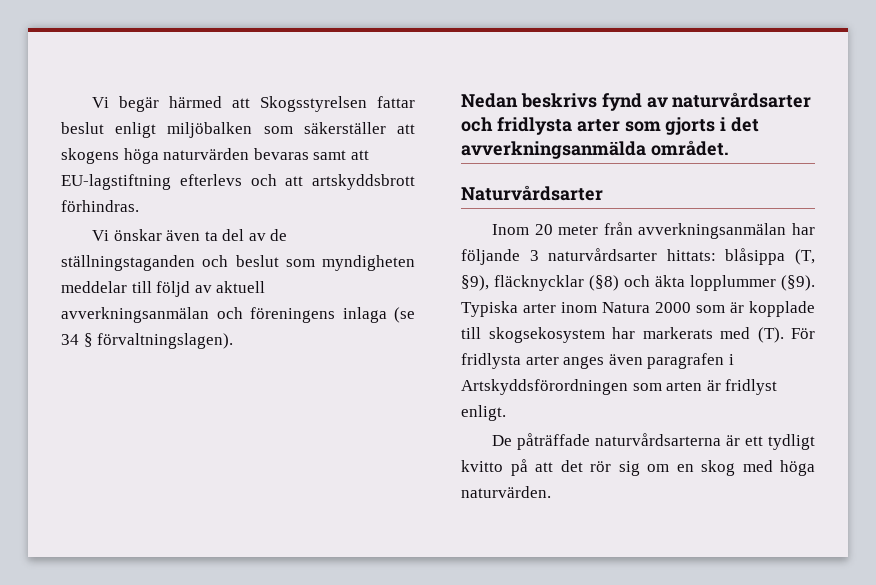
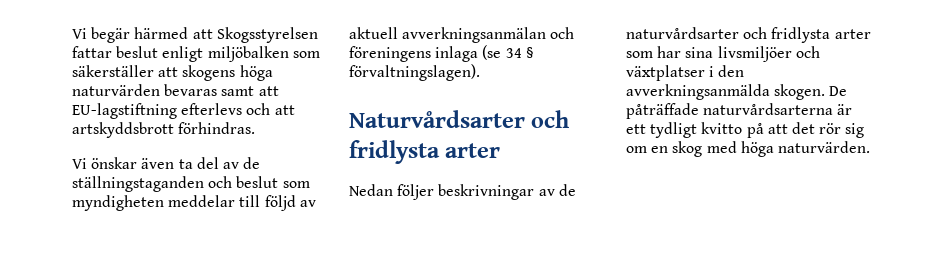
- Nedan beskrivs fynd av naturvårdsarter och fridlysta arter som gjorts i det avverkningsanmälda området.
- Naturvårdsarter
- Inom 20 meter från avverkningsanmälan har följande 3 naturvårdsarter hittats: blåsippa (T, §9), fläcknycklar (§8) och äkta lopplummer (§9). Typiska arter inom Natura 2000 som är kopplade till skogsekosystem har markerats med (T). För fridlysta arter anges även paragrafen i Artskyddsförordningen som arten är fridlyst enligt.
- De påträffade naturvårdsarterna är ett tydligt kvitto på att det rör sig om en skog med höga naturvärden.
+ Naturvårdsarter och fridlysta arter
+ Nedan följer beskrivningar av de naturvårdsarter och fridlysta arter som har sina livsmiljöer och växtplatser i den avverkningsanmälda skogen. De påträffade naturvårdsarterna är ett tydligt kvitto på att det rör sig om en skog med höga naturvärden.

